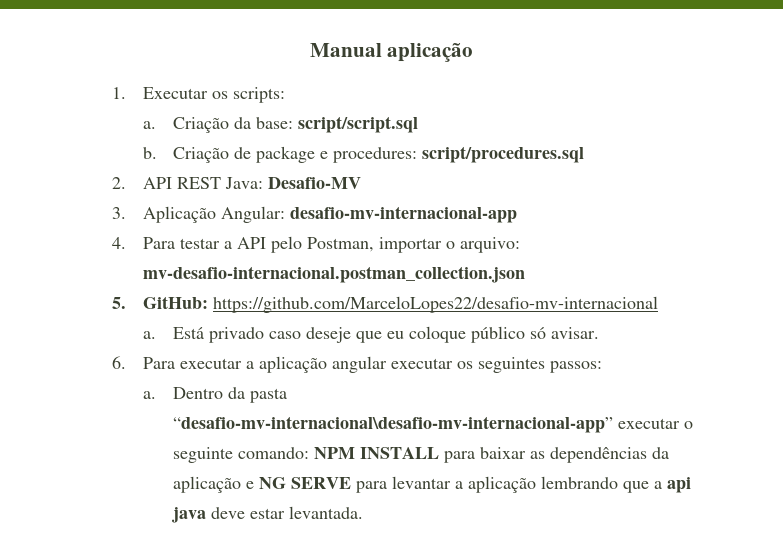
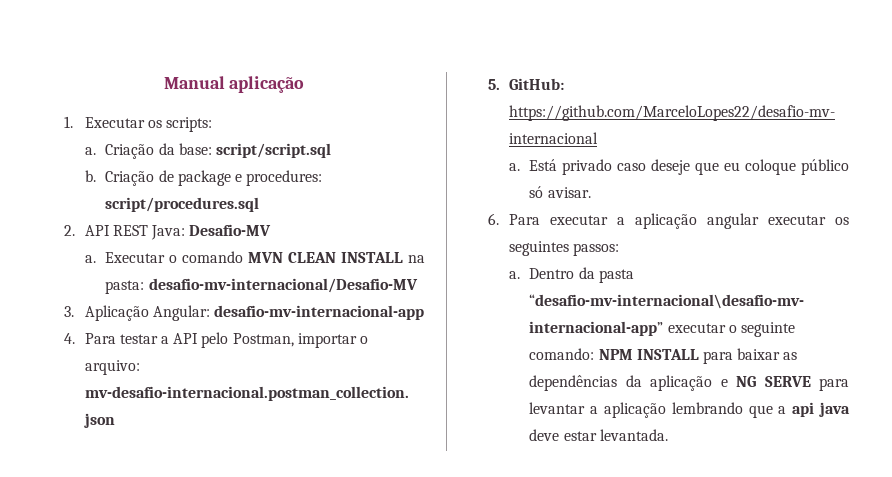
+ a. Executar o comando MVN CLEAN INSTALL na pasta: desafio-mv-internacional/Desafio-MV

